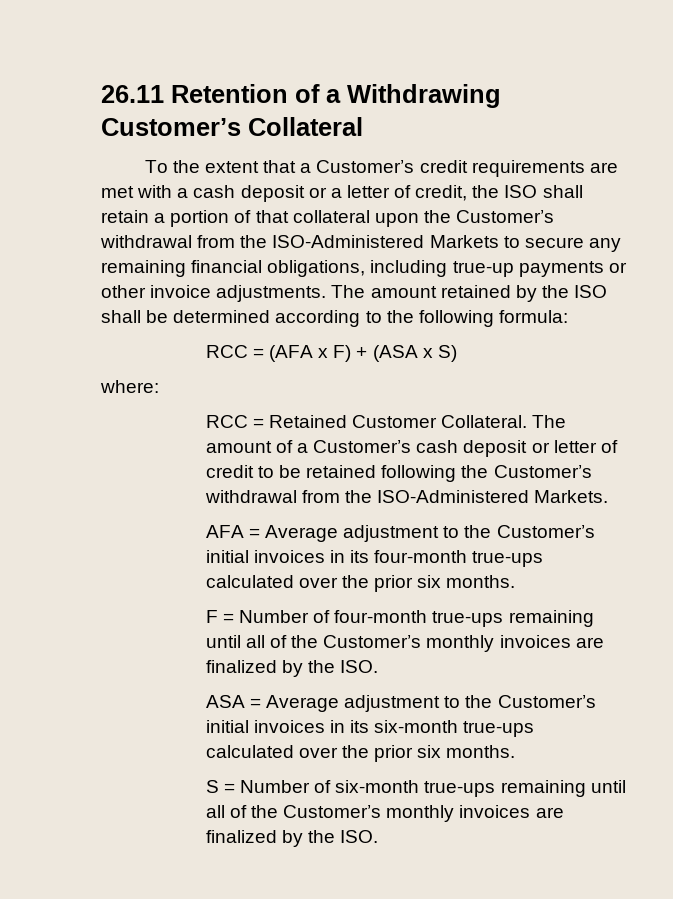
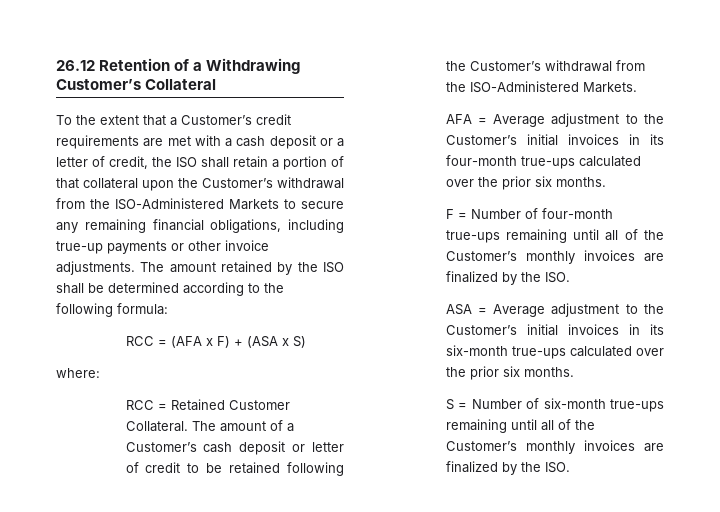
- 26.11 Retention of a Withdrawing Customer’s Collateral
+ 26.12 Retention of a Withdrawing Customer’s Collateral

